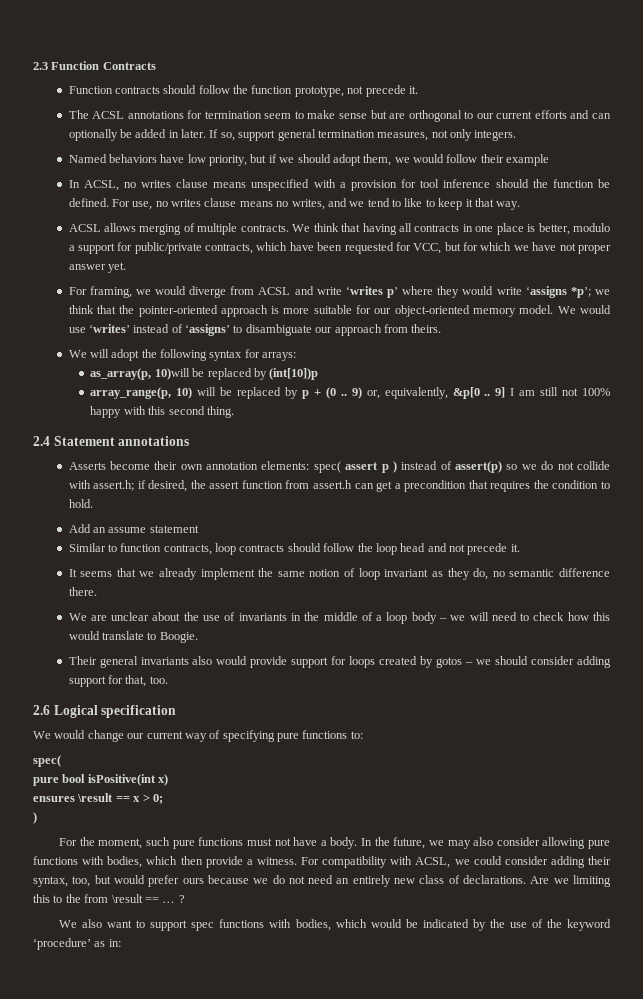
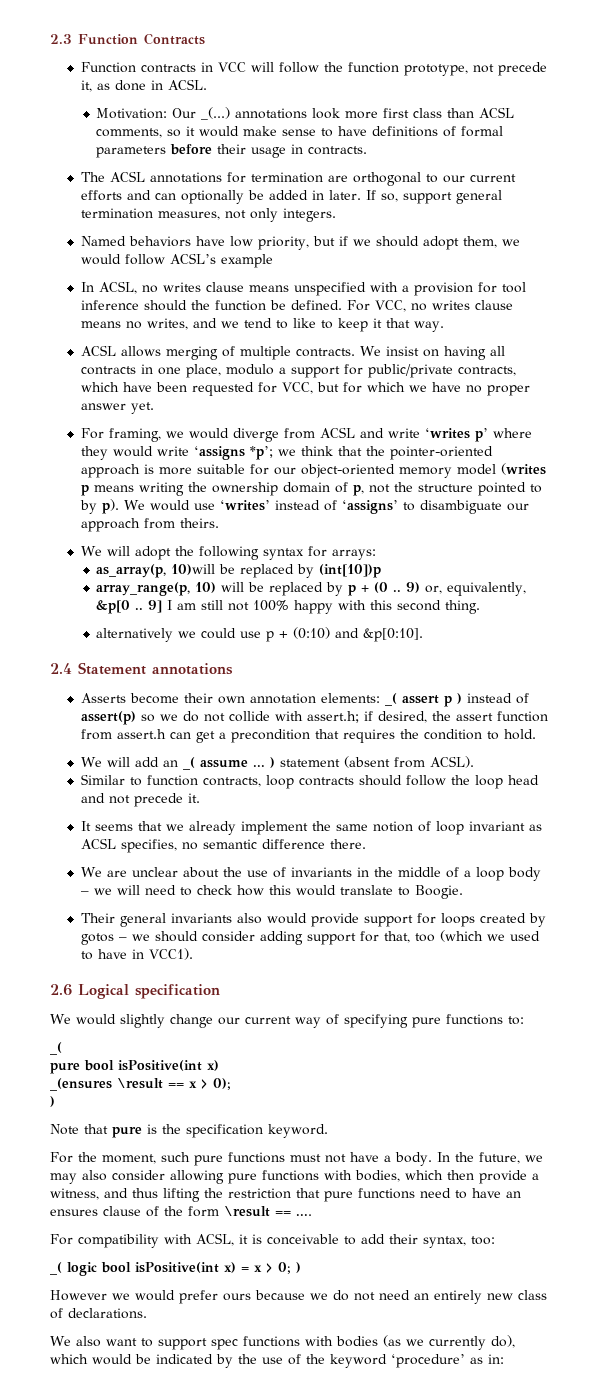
- Function contracts should follow the function prototype, not precede it.
+ Function contracts in VCC will follow the function prototype, not precede it, as done in ACSL.
+ Motivation: Our _(...) annotations look more first class than ACSL comments, so it would make sense to have definitions of formal parameters before their usage in contracts.
- The ACSL annotations for termination seem to make sense but are orthogonal to our current efforts and can optionally be added in later.
+ The ACSL annotations for termination are orthogonal to our current efforts and can optionally be added in later.
- Named behaviors have low priority, but if we should adopt them, we would follow their example
+ Named behaviors have low priority, but if we should adopt them, we would follow ACSL’s example
- For use, no writes clause means no writes, and we tend to like to keep it that way.
+ For VCC, no writes clause means no writes, and we tend to like to keep it that way.
- We think that having all contracts in one place is better, modulo a support for public/private contracts, which have been requested for VCC, but for which we have not proper answer yet.
+ We insist on having all contracts in one place, modulo a support for public/private contracts, which have been requested for VCC, but for which we have no proper answer yet.
- For framing, we would diverge from ACSL and write ‘writes p’ where they would write ‘assigns *p’; we think that the pointer-oriented approach is more suitable for our object-oriented memory model.
+ For framing, we would diverge from ACSL and write ‘writes p’ where they would write ‘assigns *p’; we think that the pointer-oriented approach is more suitable for our object-oriented memory model (writes p means writing the ownership domain of p, not the structure pointed to by p).
+ alternatively we could use p + (0:10) and &p[0:10].
- Asserts become their own annotation elements: spec( assert p ) instead of assert(p) so we do not collide with assert.h; if desired, the assert function from assert.h can get a precondition that requires the condition to hold.
+ Asserts become their own annotation elements: _( assert p ) instead of assert(p) so we do not collide with assert.h; if desired, the assert function from assert.h can get a precondition that requires the condition to hold.
- Add an assume statement
+ We will add an _( assume ... ) statement (absent from ACSL).
- It seems that we already implement the same notion of loop invariant as they do, no semantic difference there.
+ It seems that we already implement the same notion of loop invariant as ACSL specifies, no semantic difference there.
- Their general invariants also would provide support for loops created by gotos – we should consider adding support for that, too.
+ Their general invariants also would provide support for loops created by gotos – we should consider adding support for that, too (which we used to have in VCC1).
- We would change our current way of specifying pure functions to:
- spec(
+ We would slightly change our current way of specifying pure functions to:
+ _(
- ensures \result == x > 0;
+ _(ensures \result == x > 0);
  )
+ Note that pure is the specification keyword.
- In the future, we may also consider allowing pure functions with bodies, which then provide a witness. For compatibility with ACSL, we could consider adding their syntax, too, but would prefer ours because we do not need an entirely new class of declarations. Are we limiting this to the from \result == … ?
+ In the future, we may also consider allowing pure functions with bodies, which then provide a witness, and thus lifting the restriction that pure functions need to have an ensures clause of the form \result == ....
+ For compatibility with ACSL, it is conceivable to add their syntax, too:
+ _( logic bool isPositive(int x) = x > 0; )
+ However we would prefer ours because we do not need an entirely new class of declarations.
- We also want to support spec functions with bodies, which would be indicated by the use of the keyword ‘procedure’ as in:
+ We also want to support spec functions with bodies (as we currently do), which would be indicated by the use of the keyword ‘procedure’ as in:

